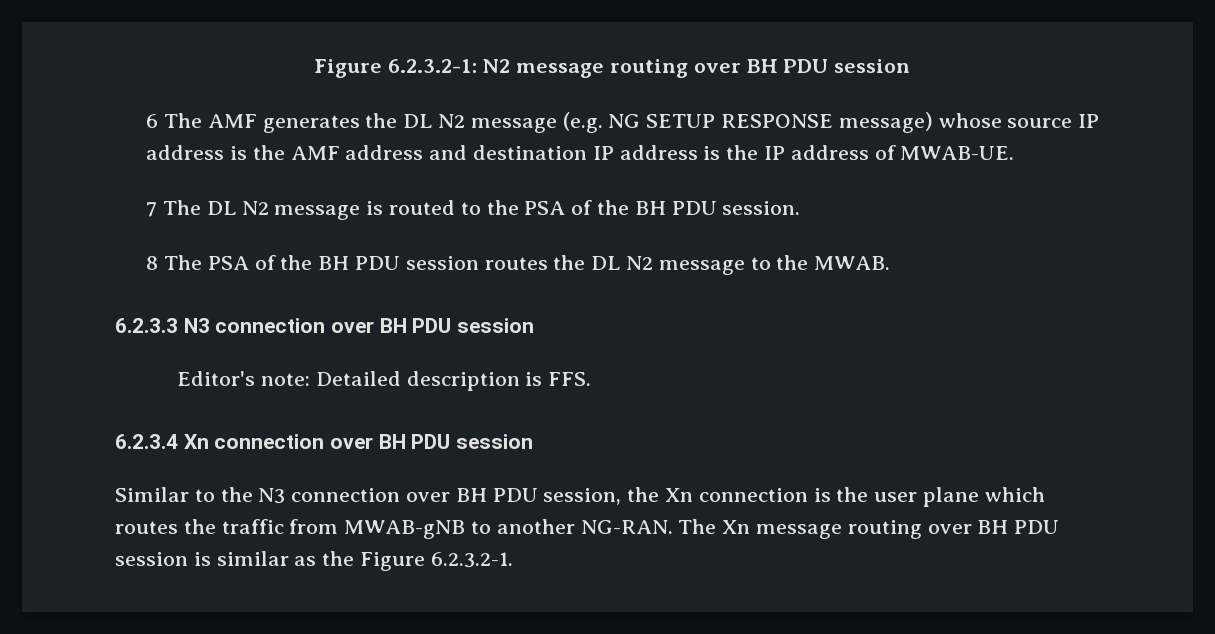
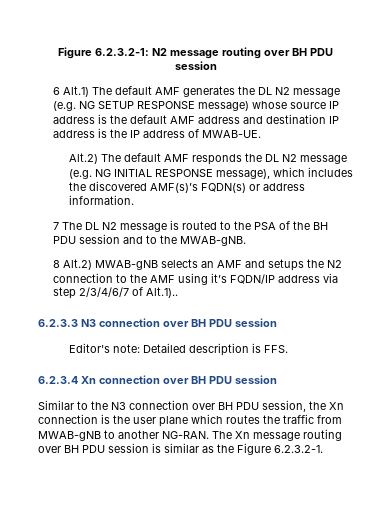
- 6 The AMF generates the DL N2 message (e.g. NG SETUP RESPONSE message) whose source IP address is the AMF address and destination IP address is the IP address of MWAB-UE.
+ 6 Alt.1) The default AMF generates the DL N2 message (e.g. NG SETUP RESPONSE message) whose source IP address is the default AMF address and destination IP address is the IP address of MWAB-UE.
+ Alt.2) The default AMF responds the DL N2 message (e.g. NG INITIAL RESPONSE message), which includes the discovered AMF(s)’s FQDN(s) or address information.
- 7 The DL N2 message is routed to the PSA of the BH PDU session.
- 8 The PSA of the BH PDU session routes the DL N2 message to the MWAB.
+ 7 The DL N2 message is routed to the PSA of the BH PDU session and to the MWAB-gNB.
+ 8 Alt.2) MWAB-gNB selects an AMF and setups the N2 connection to the AMF using it’s FQDN/IP address via step 2/3/4/6/7 of Alt.1)..

